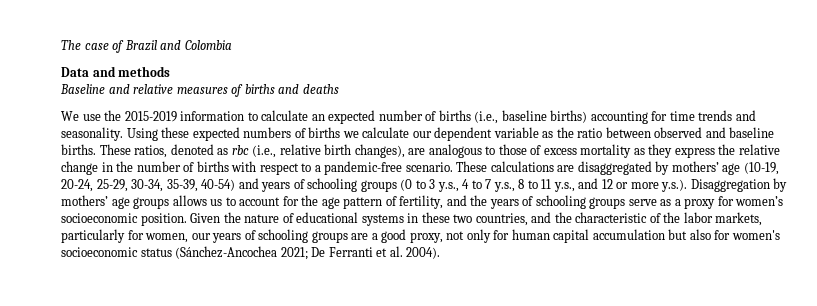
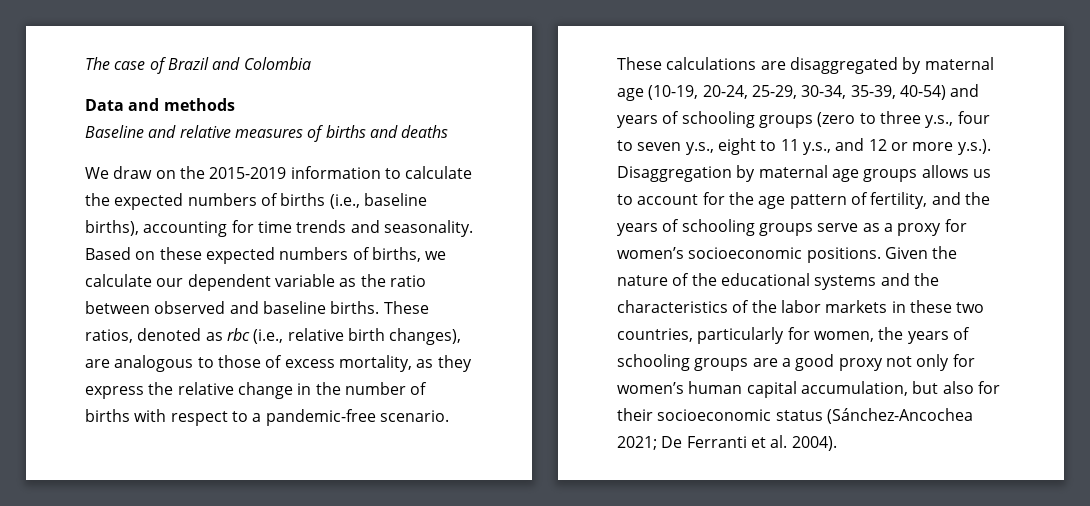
- We use the 2015-2019 information to calculate an expected number of births (i.e., baseline births) accounting for time trends and seasonality.
+ We draw on the 2015-2019 information to calculate the expected numbers of births (i.e., baseline births), accounting for time trends and seasonality.
- Using these expected numbers of births we calculate our dependent variable as the ratio between observed and baseline births.
+ Based on these expected numbers of births, we calculate our dependent variable as the ratio between observed and baseline births.
- These ratios, denoted as rbc (i.e., relative birth changes), are analogous to those of excess mortality as they express the relative change in the number of births with respect to a pandemic-free scenario.
+ These ratios, denoted as rbc (i.e., relative birth changes), are analogous to those of excess mortality, as they express the relative change in the number of births with respect to a pandemic-free scenario.
- These calculations are disaggregated by mothers’ age (10-19, 20-24, 25-29, 30-34, 35-39, 40-54) and years of schooling groups (0 to 3 y.s., 4 to 7 y.s., 8 to 11 y.s., and 12 or more y.s.). Disaggregation by mothers’ age groups allows us to account for the age pattern of fertility, and the years of schooling groups serve as a proxy for women’s socioeconomic position.
+ These calculations are disaggregated by maternal age (10-19, 20-24, 25-29, 30-34, 35-39, 40-54) and years of schooling groups (zero to three y.s., four to seven y.s., eight to 11 y.s., and 12 or more y.s.). Disaggregation by maternal age groups allows us to account for the age pattern of fertility, and the years of schooling groups serve as a proxy for women’s socioeconomic positions.
- Given the nature of educational systems in these two countries, and the characteristic of the labor markets, particularly for women, our years of schooling groups are a good proxy, not only for human capital accumulation but also for women's socioeconomic status (Sánchez-Ancochea 2021; De Ferranti et al. 2004).
+ Given the nature of the educational systems and the characteristics of the labor markets in these two countries, particularly for women, the years of schooling groups are a good proxy not only for women’s human capital accumulation, but also for their socioeconomic status (Sánchez-Ancochea 2021; De Ferranti et al. 2004).

